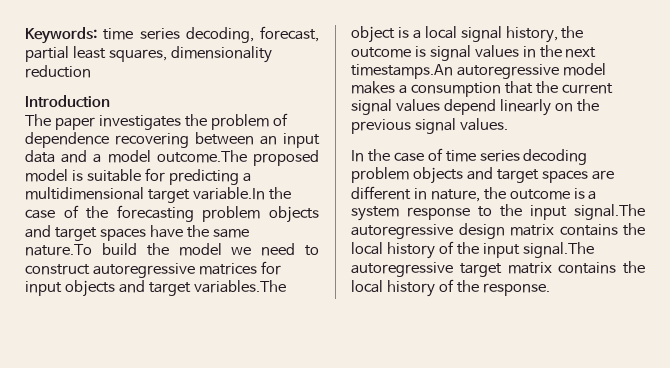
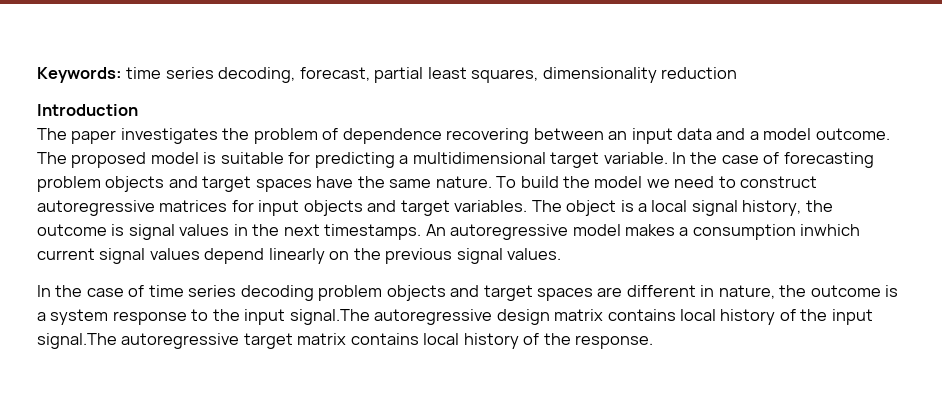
- The paper investigates the problem of dependence recovering between an input data and a model outcome.The proposed model is suitable for predicting a multidimensional target variable.In the case of the forecasting problem objects and target spaces have the same nature.To build the model we need to construct autoregressive matrices for input objects and target variables.The object is a local signal history, the outcome is signal values in the next timestamps.An autoregressive model makes a consumption that the current signal values depend linearly on the previous signal values.
+ The paper investigates the problem of dependence recovering between an input data and a model outcome. The proposed model is suitable for predicting a multidimensional target variable. In the case of forecasting problem objects and target spaces have the same nature. To build the model we need to construct autoregressive matrices for input objects and target variables. The object is a local signal history, the outcome is signal values in the next timestamps. An autoregressive model makes a consumption inwhich current signal values depend linearly on the previous signal values.
- In the case of time series decoding problem objects and target spaces are different in nature, the outcome is a system response to the input signal.The autoregressive design matrix contains the local history of the input signal.The autoregressive target matrix contains the local history of the response.
+ In the case of time series decoding problem objects and target spaces are different in nature, the outcome is a system response to the input signal.The autoregressive design matrix contains local history of the input signal.The autoregressive target matrix contains local history of the response.

